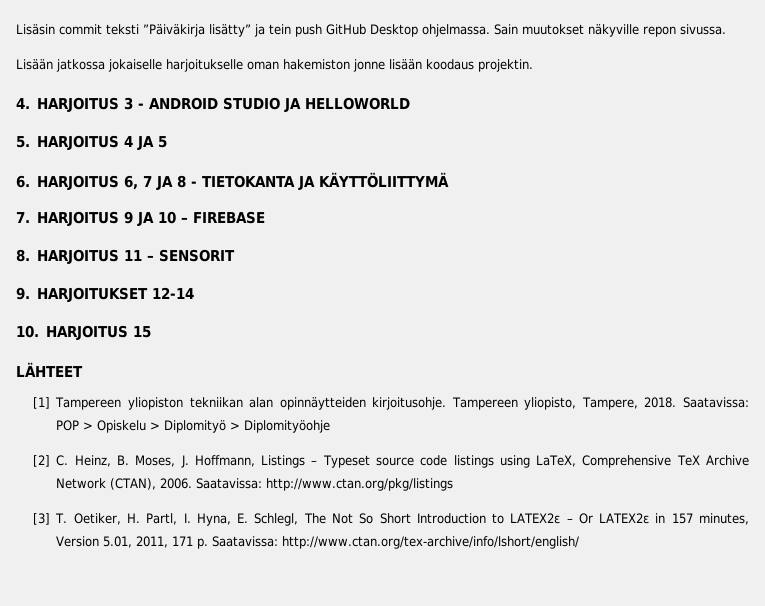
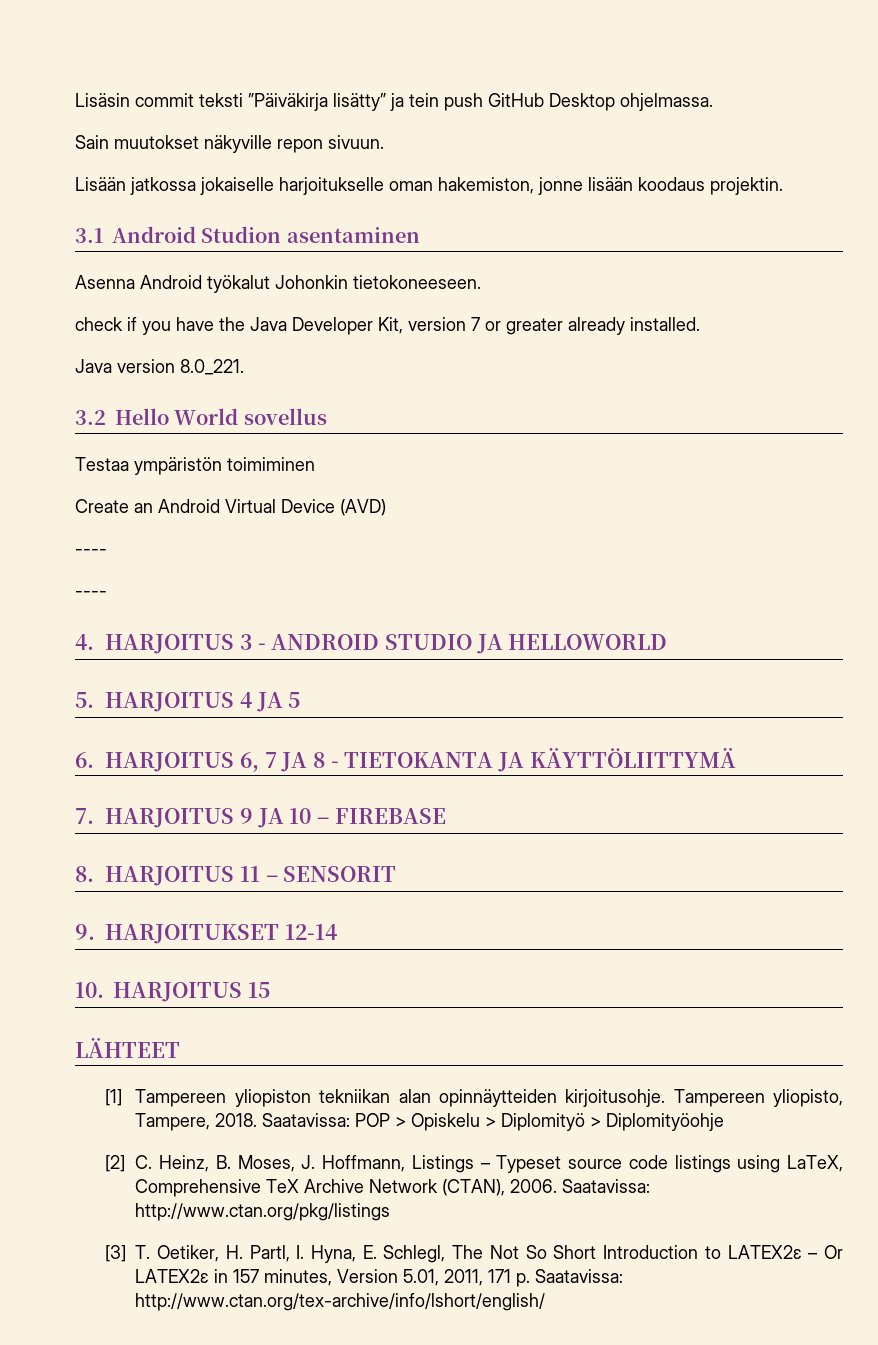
- Lisäsin commit teksti ”Päiväkirja lisätty” ja tein push GitHub Desktop ohjelmassa. Sain muutokset näkyville repon sivussa.
+ Lisäsin commit teksti ”Päiväkirja lisätty” ja tein push GitHub Desktop ohjelmassa.
+ Sain muutokset näkyville repon sivuun.
- Lisään jatkossa jokaiselle harjoitukselle oman hakemiston jonne lisään koodaus projektin.
+ Lisään jatkossa jokaiselle harjoitukselle oman hakemiston, jonne lisään koodaus projektin.
+ 3.1 Android Studion asentaminen
+ Asenna Android työkalut Johonkin tietokoneeseen.
+ check if you have the Java Developer Kit, version 7 or greater already installed.
+ Java version 8.0_221.
+ 3.2 Hello World sovellus
+ Testaa ympäristön toimiminen
+ Create an Android Virtual Device (AVD)
+ ----
+ ----

